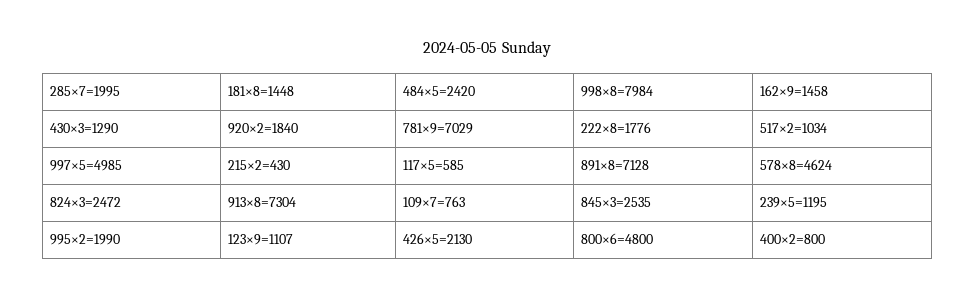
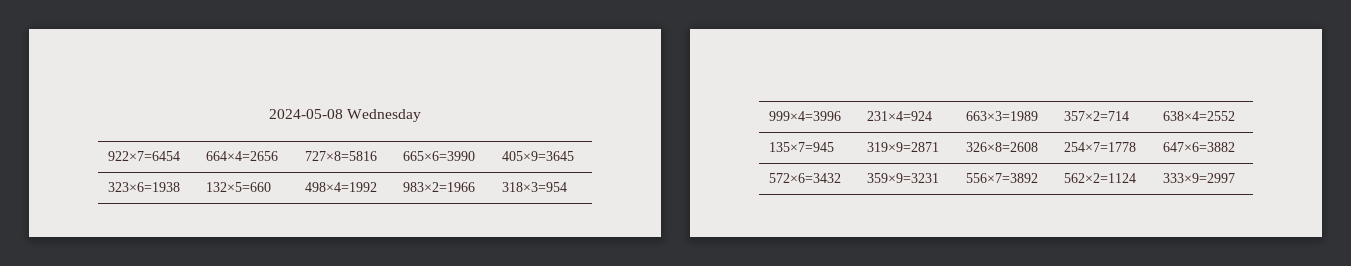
- 2024-05-05 Sunday
- 285×7=1995 | 181×8=1448 | 484×5=2420 | 998×8=7984 | 162×9=1458
- 430×3=1290 | 920×2=1840 | 781×9=7029 | 222×8=1776 | 517×2=1034
- 997×5=4985 | 215×2=430 | 117×5=585 | 891×8=7128 | 578×8=4624
- 824×3=2472 | 913×8=7304 | 109×7=763 | 845×3=2535 | 239×5=1195
- 995×2=1990 | 123×9=1107 | 426×5=2130 | 800×6=4800 | 400×2=800
+ 2024-05-08 Wednesday
+ 922×7=6454 | 664×4=2656 | 727×8=5816 | 665×6=3990 | 405×9=3645
+ 323×6=1938 | 132×5=660 | 498×4=1992 | 983×2=1966 | 318×3=954
+ 999×4=3996 | 231×4=924 | 663×3=1989 | 357×2=714 | 638×4=2552
+ 135×7=945 | 319×9=2871 | 326×8=2608 | 254×7=1778 | 647×6=3882
+ 572×6=3432 | 359×9=3231 | 556×7=3892 | 562×2=1124 | 333×9=2997

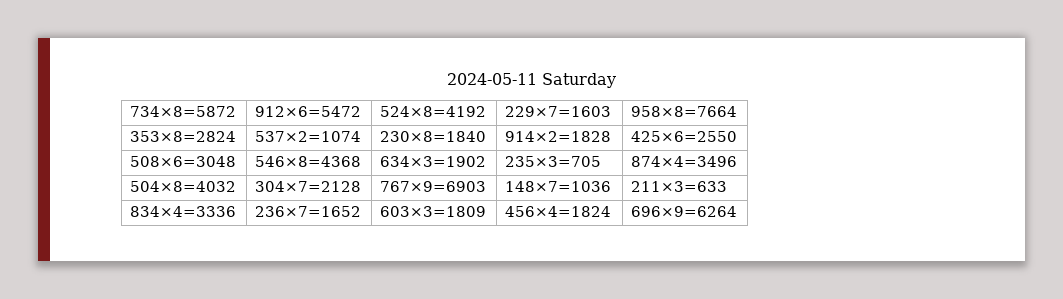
- 2024-05-08 Wednesday
- 922×7=6454 | 664×4=2656 | 727×8=5816 | 665×6=3990 | 405×9=3645
- 323×6=1938 | 132×5=660 | 498×4=1992 | 983×2=1966 | 318×3=954
- 999×4=3996 | 231×4=924 | 663×3=1989 | 357×2=714 | 638×4=2552
- 135×7=945 | 319×9=2871 | 326×8=2608 | 254×7=1778 | 647×6=3882
- 572×6=3432 | 359×9=3231 | 556×7=3892 | 562×2=1124 | 333×9=2997
+ 2024-05-11 Saturday
+ 734×8=5872 | 912×6=5472 | 524×8=4192 | 229×7=1603 | 958×8=7664
+ 353×8=2824 | 537×2=1074 | 230×8=1840 | 914×2=1828 | 425×6=2550
+ 508×6=3048 | 546×8=4368 | 634×3=1902 | 235×3=705 | 874×4=3496
+ 504×8=4032 | 304×7=2128 | 767×9=6903 | 148×7=1036 | 211×3=633
+ 834×4=3336 | 236×7=1652 | 603×3=1809 | 456×4=1824 | 696×9=6264

